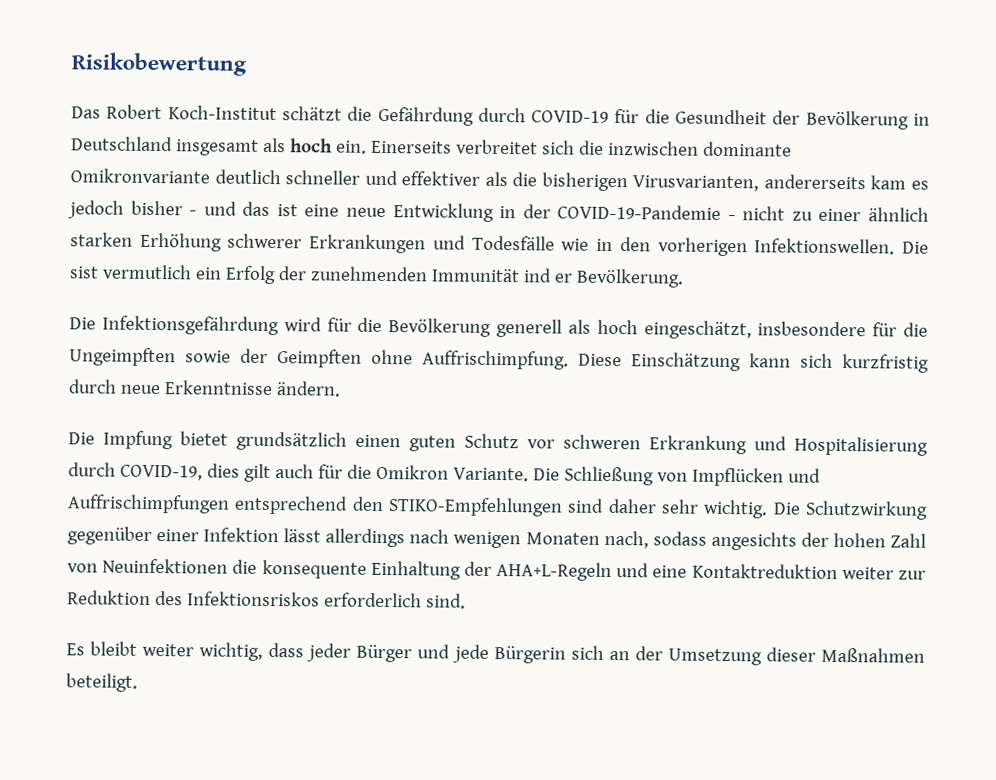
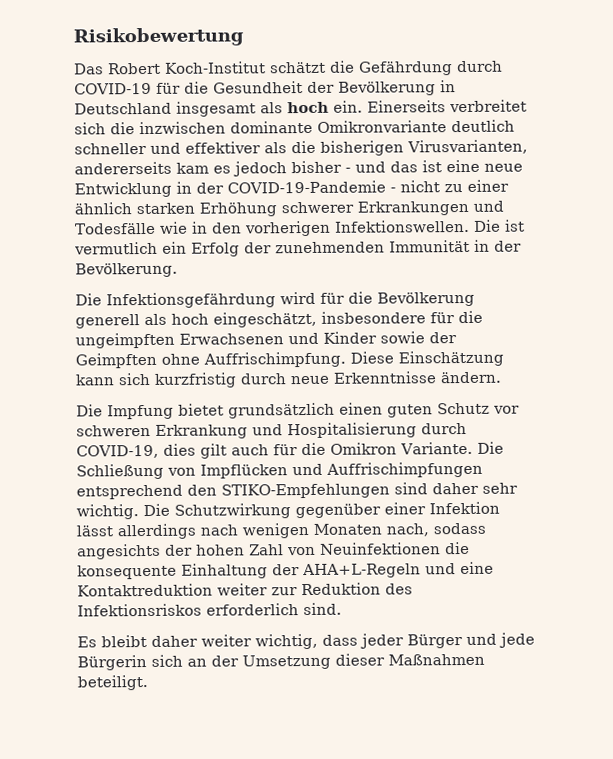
- Die sist vermutlich ein Erfolg der zunehmenden Immunität ind er Bevölkerung.
+ Die ist vermutlich ein Erfolg der zunehmenden Immunität in der Bevölkerung.
- Die Infektionsgefährdung wird für die Bevölkerung generell als hoch eingeschätzt, insbesondere für die Ungeimpften sowie der Geimpften ohne Auffrischimpfung.
+ Die Infektionsgefährdung wird für die Bevölkerung generell als hoch eingeschätzt, insbesondere für die ungeimpften Erwachsenen und Kinder sowie der Geimpften ohne Auffrischimpfung.
- Es bleibt weiter wichtig, dass jeder Bürger und jede Bürgerin sich an der Umsetzung dieser Maßnahmen beteiligt.
+ Es bleibt daher weiter wichtig, dass jeder Bürger und jede Bürgerin sich an der Umsetzung dieser Maßnahmen beteiligt.

